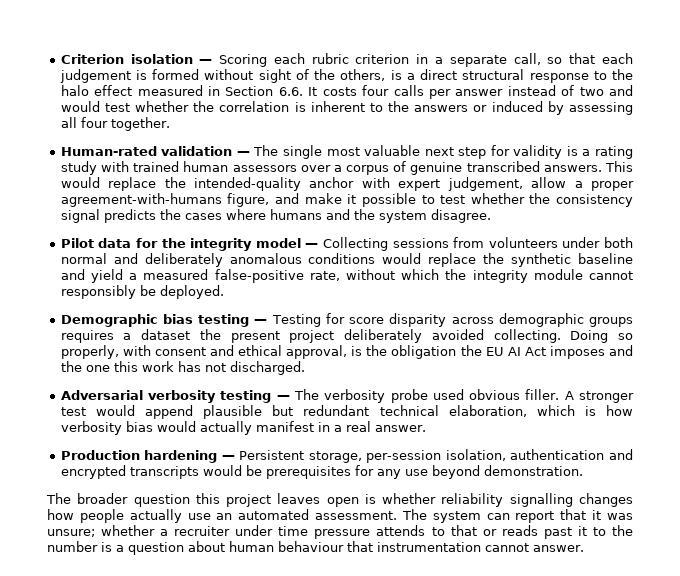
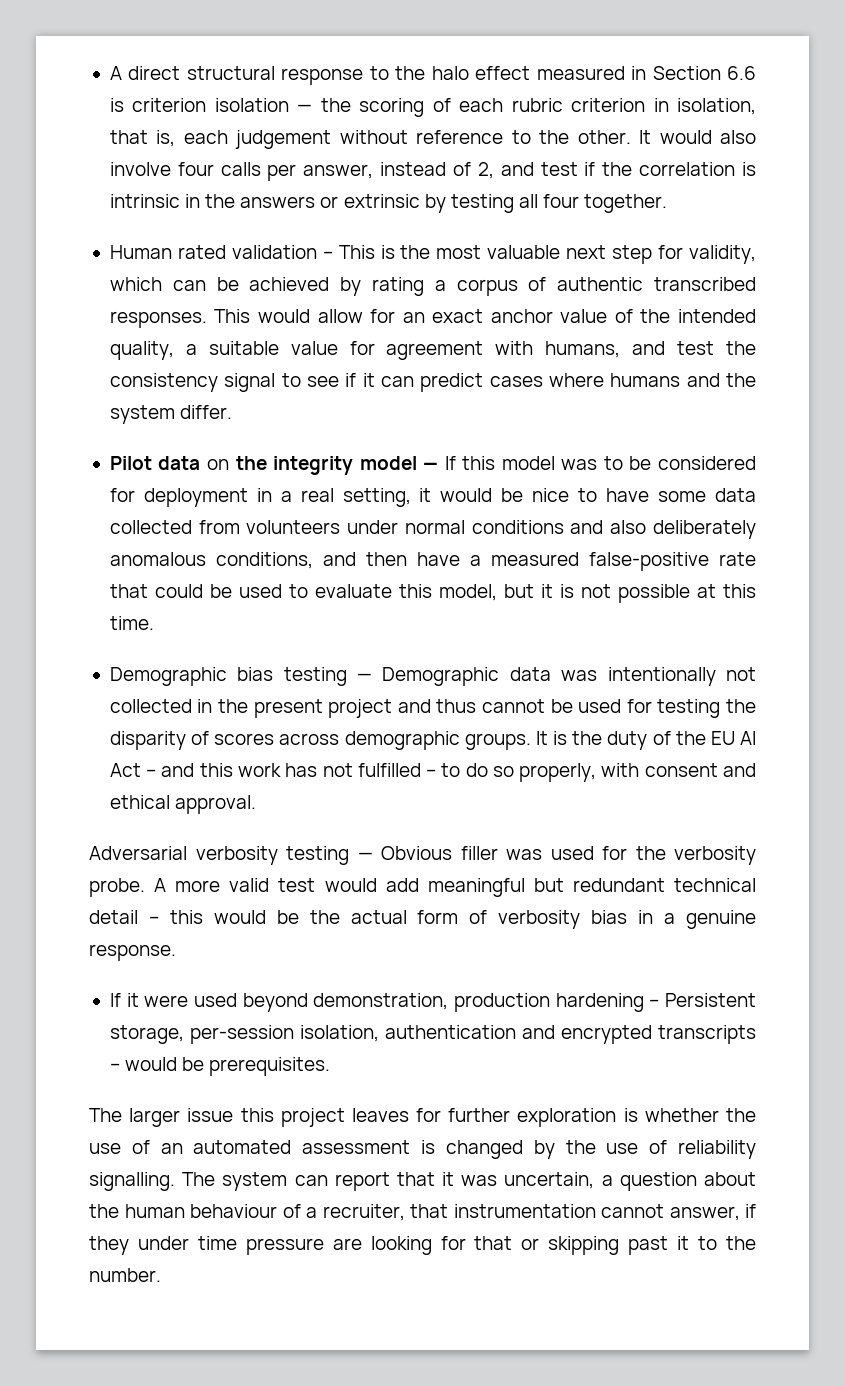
- Criterion isolation — Scoring each rubric criterion in a separate call, so that each judgement is formed without sight of the others, is a direct structural response to the halo effect measured in Section 6.6. It costs four calls per answer instead of two and would test whether the correlation is inherent to the answers or induced by assessing all four together.
+ A direct structural response to the halo effect measured in Section 6.6 is criterion isolation — the scoring of each rubric criterion in isolation, that is, each judgement without reference to the other. It would also involve four calls per answer, instead of 2, and test if the correlation is intrinsic in the answers or extrinsic by testing all four together.
- Human-rated validation — The single most valuable next step for validity is a rating study with trained human assessors over a corpus of genuine transcribed answers. This would replace the intended-quality anchor with expert judgement, allow a proper agreement-with-humans figure, and make it possible to test whether the consistency signal predicts the cases where humans and the system disagree.
+ Human rated validation – This is the most valuable next step for validity, which can be achieved by rating a corpus of authentic transcribed responses. This would allow for an exact anchor value of the intended quality, a suitable value for agreement with humans, and test the consistency signal to see if it can predict cases where humans and the system differ.
- Pilot data for the integrity model — Collecting sessions from volunteers under both normal and deliberately anomalous conditions would replace the synthetic baseline and yield a measured false-positive rate, without which the integrity module cannot responsibly be deployed.
- Demographic bias testing — Testing for score disparity across demographic groups requires a dataset the present project deliberately avoided collecting. Doing so properly, with consent and ethical approval, is the obligation the EU AI Act imposes and the one this work has not discharged.
- Adversarial verbosity testing — The verbosity probe used obvious filler. A stronger test would append plausible but redundant technical elaboration, which is how verbosity bias would actually manifest in a real answer.
- Production hardening — Persistent storage, per-session isolation, authentication and encrypted transcripts would be prerequisites for any use beyond demonstration.
- The broader question this project leaves open is whether reliability signalling changes how people actually use an automated assessment.
+ Pilot data on the integrity model — If this model was to be considered for deployment in a real setting, it would be nice to have some data collected from volunteers under normal conditions and also deliberately anomalous conditions, and then have a measured false-positive rate that could be used to evaluate this model, but it is not possible at this time.
+ Demographic bias testing — Demographic data was intentionally not collected in the present project and thus cannot be used for testing the disparity of scores across demographic groups. It is the duty of the EU AI Act – and this work has not fulfilled – to do so properly, with consent and ethical approval.
+ Adversarial verbosity testing — Obvious filler was used for the verbosity probe. A more valid test would add meaningful but redundant technical detail – this would be the actual form of verbosity bias in a genuine response.
+ If it were used beyond demonstration, production hardening – Persistent storage, per-session isolation, authentication and encrypted transcripts – would be prerequisites.
+ The larger issue this project leaves for further exploration is whether the use of an automated assessment is changed by the use of reliability signalling.
- The system can report that it was unsure; whether a recruiter under time pressure attends to that or reads past it to the number is a question about human behaviour that instrumentation cannot answer.
+ The system can report that it was uncertain, a question about the human behaviour of a recruiter, that instrumentation cannot answer, if they under time pressure are looking for that or skipping past it to the number.

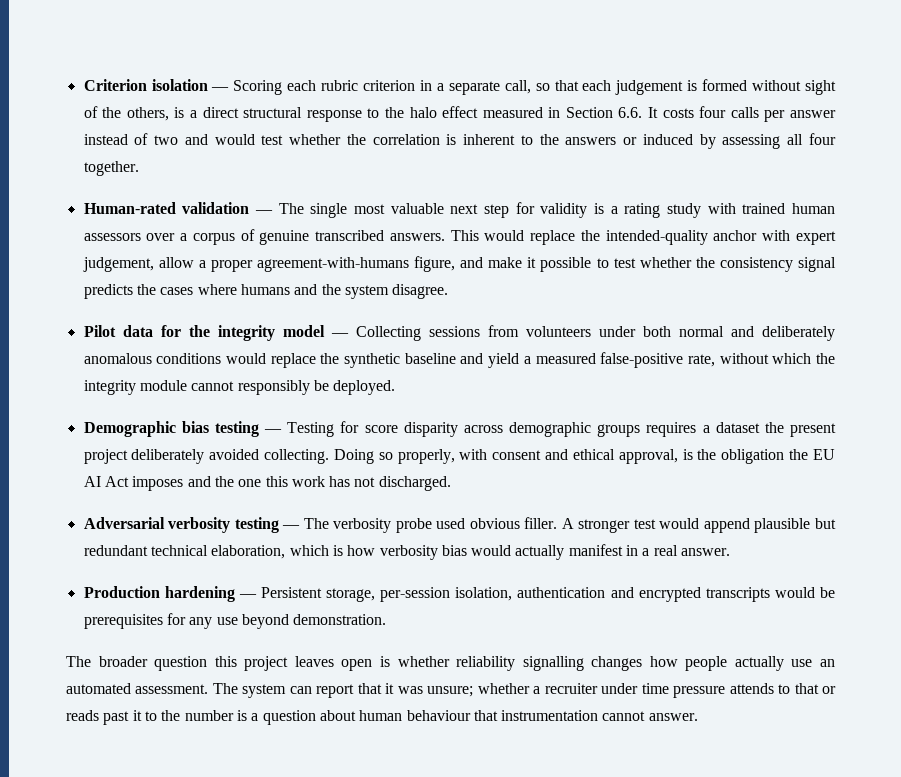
- A direct structural response to the halo effect measured in Section 6.6 is criterion isolation — the scoring of each rubric criterion in isolation, that is, each judgement without reference to the other. It would also involve four calls per answer, instead of 2, and test if the correlation is intrinsic in the answers or extrinsic by testing all four together.
+ Criterion isolation — Scoring each rubric criterion in a separate call, so that each judgement is formed without sight of the others, is a direct structural response to the halo effect measured in Section 6.6. It costs four calls per answer instead of two and would test whether the correlation is inherent to the answers or induced by assessing all four together.
- Human rated validation – This is the most valuable next step for validity, which can be achieved by rating a corpus of authentic transcribed responses. This would allow for an exact anchor value of the intended quality, a suitable value for agreement with humans, and test the consistency signal to see if it can predict cases where humans and the system differ.
+ Human-rated validation — The single most valuable next step for validity is a rating study with trained human assessors over a corpus of genuine transcribed answers. This would replace the intended-quality anchor with expert judgement, allow a proper agreement-with-humans figure, and make it possible to test whether the consistency signal predicts the cases where humans and the system disagree.
- Pilot data on the integrity model — If this model was to be considered for deployment in a real setting, it would be nice to have some data collected from volunteers under normal conditions and also deliberately anomalous conditions, and then have a measured false-positive rate that could be used to evaluate this model, but it is not possible at this time.
- Demographic bias testing — Demographic data was intentionally not collected in the present project and thus cannot be used for testing the disparity of scores across demographic groups. It is the duty of the EU AI Act – and this work has not fulfilled – to do so properly, with consent and ethical approval.
- Adversarial verbosity testing — Obvious filler was used for the verbosity probe. A more valid test would add meaningful but redundant technical detail – this would be the actual form of verbosity bias in a genuine response.
- If it were used beyond demonstration, production hardening – Persistent storage, per-session isolation, authentication and encrypted transcripts – would be prerequisites.
- The larger issue this project leaves for further exploration is whether the use of an automated assessment is changed by the use of reliability signalling.
+ Pilot data for the integrity model — Collecting sessions from volunteers under both normal and deliberately anomalous conditions would replace the synthetic baseline and yield a measured false-positive rate, without which the integrity module cannot responsibly be deployed.
+ Demographic bias testing — Testing for score disparity across demographic groups requires a dataset the present project deliberately avoided collecting. Doing so properly, with consent and ethical approval, is the obligation the EU AI Act imposes and the one this work has not discharged.
+ Adversarial verbosity testing — The verbosity probe used obvious filler. A stronger test would append plausible but redundant technical elaboration, which is how verbosity bias would actually manifest in a real answer.
+ Production hardening — Persistent storage, per-session isolation, authentication and encrypted transcripts would be prerequisites for any use beyond demonstration.
+ The broader question this project leaves open is whether reliability signalling changes how people actually use an automated assessment.
- The system can report that it was uncertain, a question about the human behaviour of a recruiter, that instrumentation cannot answer, if they under time pressure are looking for that or skipping past it to the number.
+ The system can report that it was unsure; whether a recruiter under time pressure attends to that or reads past it to the number is a question about human behaviour that instrumentation cannot answer.

